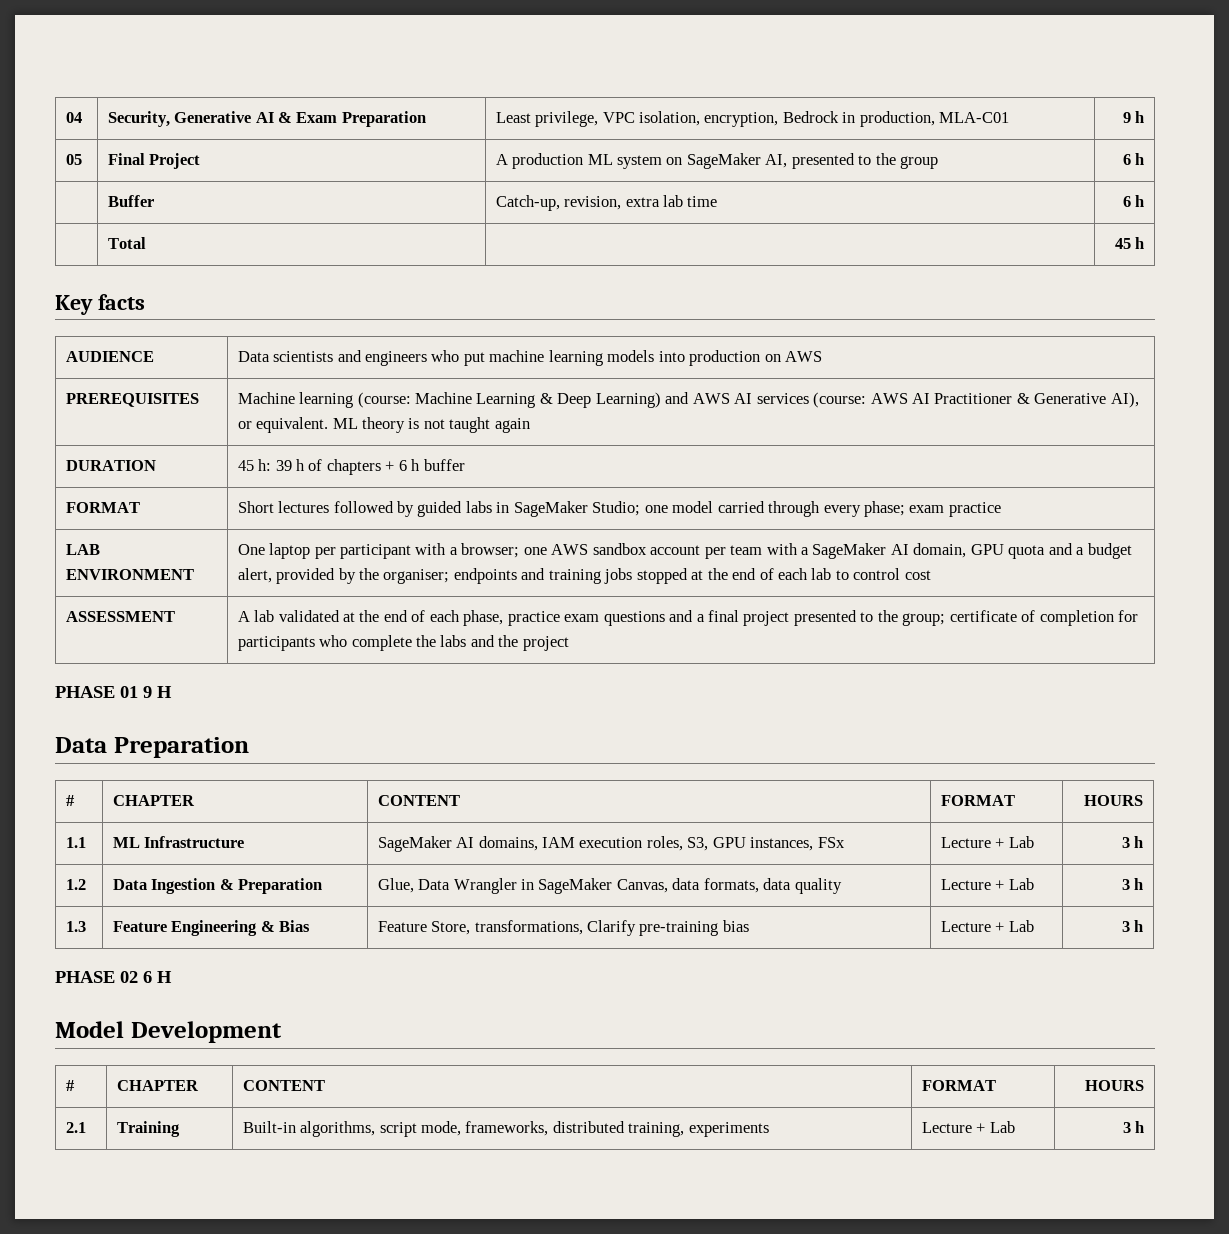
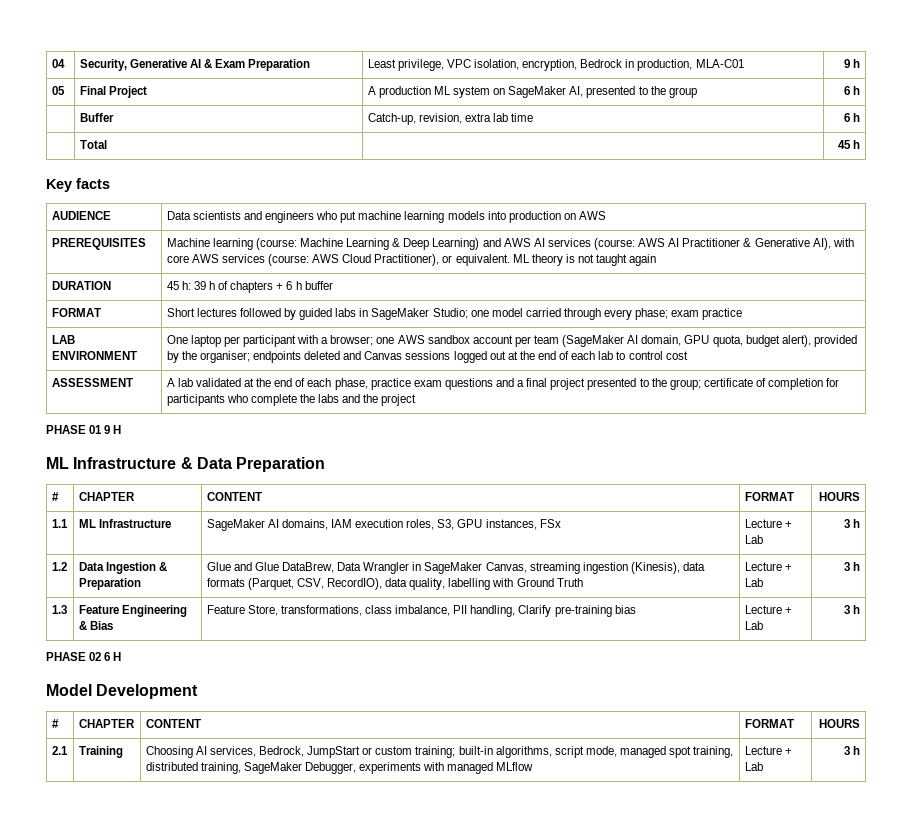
- PREREQUISITES | Machine learning (course: Machine Learning & Deep Learning) and AWS AI services (course: AWS AI Practitioner & Generative AI), or equivalent. ML theory is not taught again
+ PREREQUISITES | Machine learning (course: Machine Learning & Deep Learning) and AWS AI services (course: AWS AI Practitioner & Generative AI), with core AWS services (course: AWS Cloud Practitioner), or equivalent. ML theory is not taught again
- One laptop per participant with a browser; one AWS sandbox account per team with a SageMaker AI domain, GPU quota and a budget alert, provided by the organiser; endpoints and training jobs stopped at the end of each lab to control cost
+ One laptop per participant with a browser; one AWS sandbox account per team (SageMaker AI domain, GPU quota, budget alert), provided by the organiser; endpoints deleted and Canvas sessions logged out at the end of each lab to control cost
- Data Preparation
+ ML Infrastructure & Data Preparation
- 1.2 | Data Ingestion & Preparation | Glue, Data Wrangler in SageMaker Canvas, data formats, data quality | Lecture + Lab | 3 h
+ 1.2 | Data Ingestion & Preparation | Glue and Glue DataBrew, Data Wrangler in SageMaker Canvas, streaming ingestion (Kinesis), data formats (Parquet, CSV, RecordIO), data quality, labelling with Ground Truth | Lecture + Lab | 3 h
- 1.3 | Feature Engineering & Bias | Feature Store, transformations, Clarify pre-training bias | Lecture + Lab | 3 h
+ 1.3 | Feature Engineering & Bias | Feature Store, transformations, class imbalance, PII handling, Clarify pre-training bias | Lecture + Lab | 3 h
- 2.1 | Training | Built-in algorithms, script mode, frameworks, distributed training, experiments | Lecture + Lab | 3 h
+ 2.1 | Training | Choosing AI services, Bedrock, JumpStart or custom training; built-in algorithms, script mode, managed spot training, distributed training, SageMaker Debugger, experiments with managed MLflow | Lecture + Lab | 3 h

